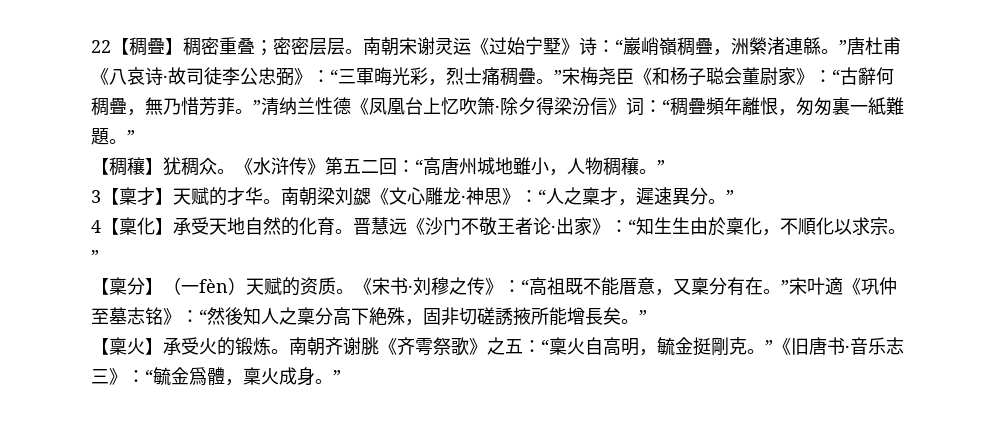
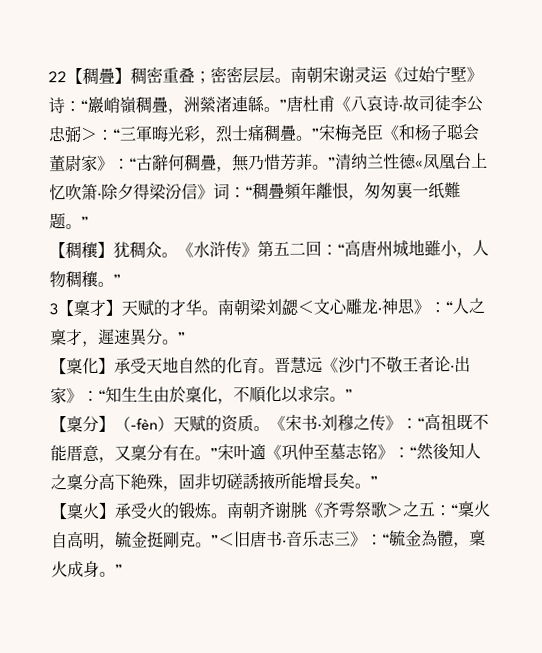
- “巖峭嶺稠疊，洲縈渚連緜。”唐杜甫《八哀诗·故司徒李公忠弼》：
+ “巖峭嶺稠疊，洲縈渚連緜。”唐杜甫《八哀诗·故司徒李公忠弼＞：
- “古辭何稠疊，無乃惜芳菲。”清纳兰性德《凤凰台上忆吹箫·除夕得梁汾信》词：
+ “古辭何稠疊，無乃惜芳菲。”清纳兰性德«凤凰台上忆吹箫·除夕得梁汾信》词：
- “稠疊頻年離恨，匆匆裏一紙難題。”
+ “稠疊頻年離恨，匆匆裏一纸難题。”
- 南朝梁刘勰《文心雕龙·神思》：“人之稟才，遲速異分。”
+ 南朝梁刘勰＜文心雕龙·神思》：“人之稟才，遲速異分。”
- 4【稟化】承受天地自然的化育。
+ 【稟化】承受天地自然的化育。
- 【稟分】（一fèn）天赋的资质。
+ 【稟分】（-fèn）天赋的资质。
- 南朝齐谢朓《齐雩祭歌》之五：“稟火自高明，毓金挺剛克。”《旧唐书·音乐志三》：“毓金爲體，稟火成身。”
+ 南朝齐谢朓《齐雩祭歌＞之五：“稟火自高明，毓金挺剛克。”＜旧唐书·音乐志三》：“毓金為體，稟火成身。”

